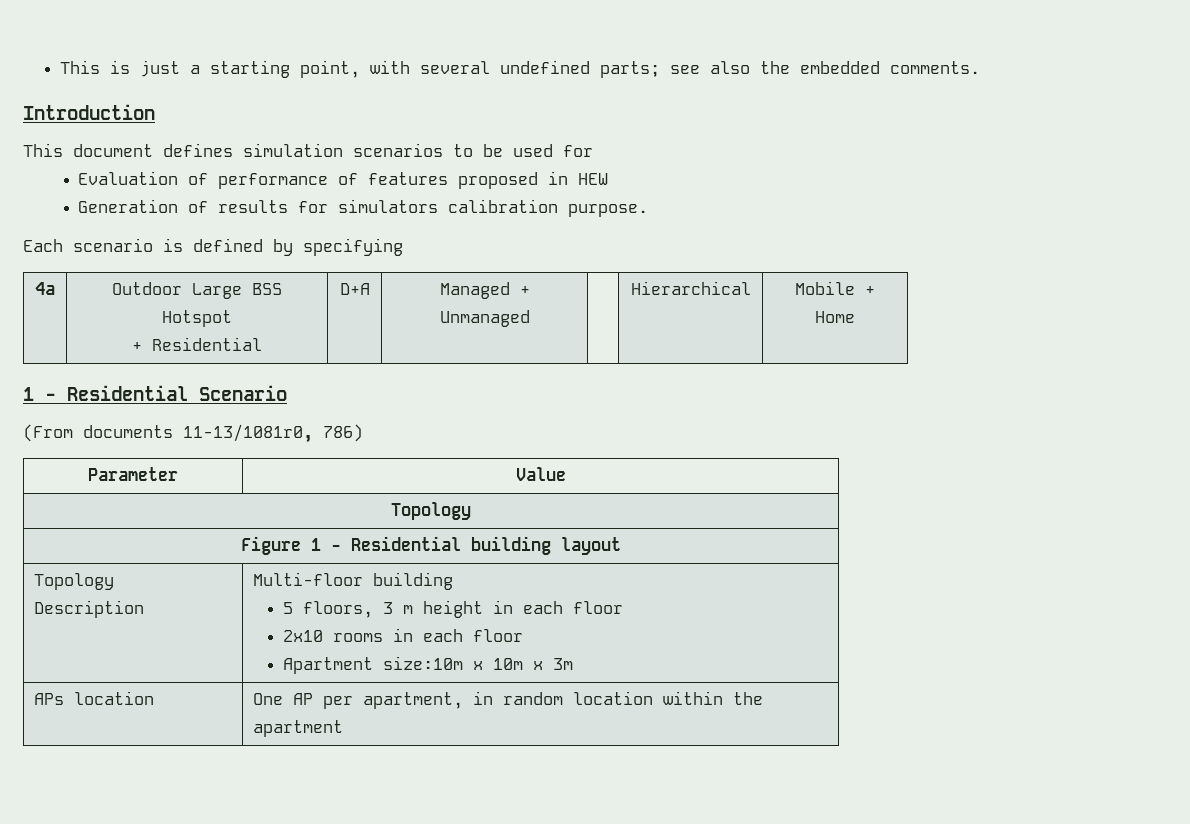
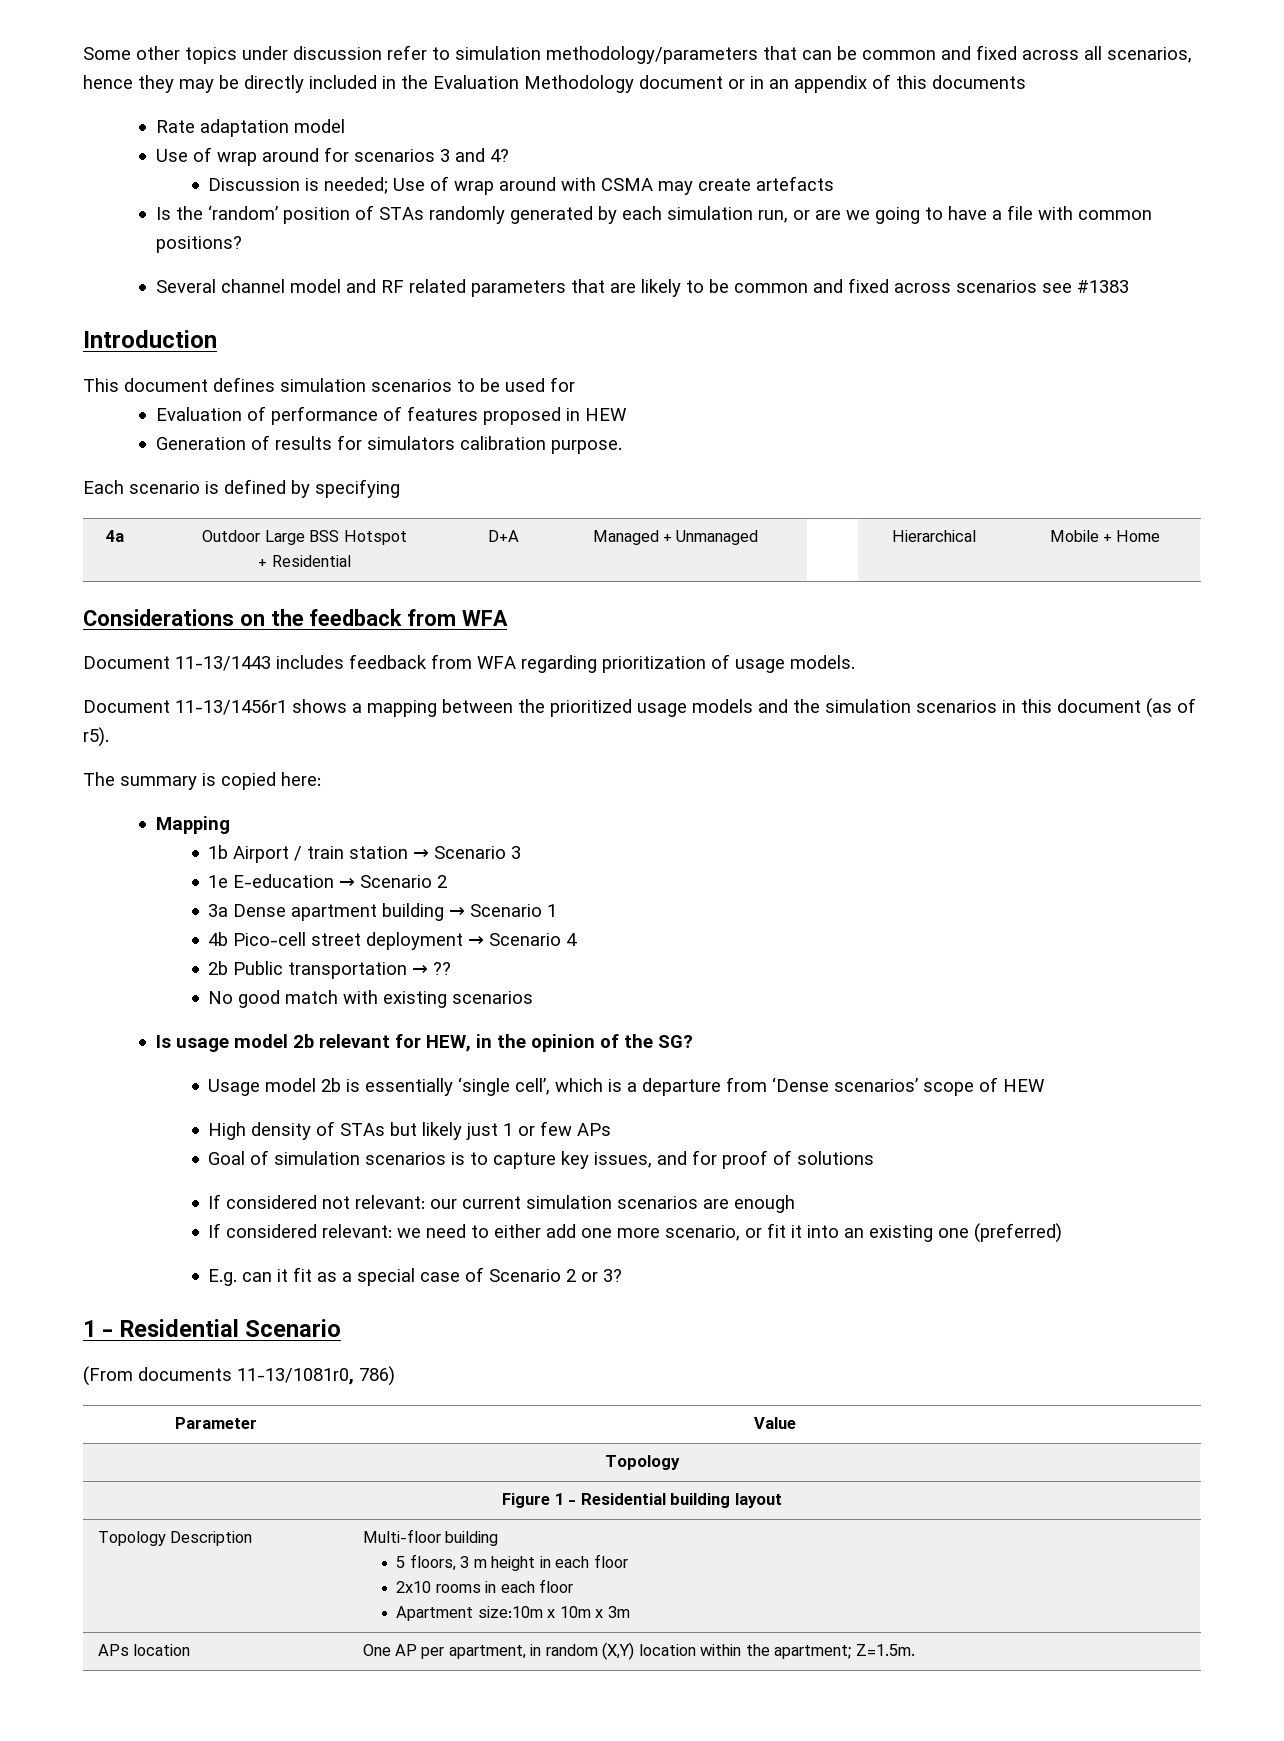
- This is just a starting point, with several undefined parts; see also the embedded comments.
+ Some other topics under discussion refer to simulation methodology/parameters that can be common and fixed across all scenarios, hence they may be directly included in the Evaluation Methodology document or in an appendix of this documents
+ Rate adaptation model
+ Use of wrap around for scenarios 3 and 4?
+ Discussion is needed; Use of wrap around with CSMA may create artefacts
+ Is the ‘random’ position of STAs randomly generated by each simulation run, or are we going to have a file with common positions?
+ Several channel model and RF related parameters that are likely to be common and fixed across scenarios see #1383
+ Considerations on the feedback from WFA
+ Document 11-13/1443 includes feedback from WFA regarding prioritization of usage models.
+ Document 11-13/1456r1 shows a mapping between the prioritized usage models and the simulation scenarios in this document (as of r5).
+ The summary is copied here:
+ Mapping
+ 1b Airport / train station → Scenario 3
+ 1e E-education → Scenario 2
+ 3a Dense apartment building → Scenario 1
+ 4b Pico-cell street deployment → Scenario 4
+ 2b Public transportation → ??
+ No good match with existing scenarios
+ Is usage model 2b relevant for HEW, in the opinion of the SG?
+ Usage model 2b is essentially ‘single cell’, which is a departure from ‘Dense scenarios’ scope of HEW
+ High density of STAs but likely just 1 or few APs
+ Goal of simulation scenarios is to capture key issues, and for proof of solutions
+ If considered not relevant: our current simulation scenarios are enough
+ If considered relevant: we need to either add one more scenario, or fit it into an existing one (preferred)
+ E.g. can it fit as a special case of Scenario 2 or 3?
- APs location | One AP per apartment, in random location within the apartment
+ APs location | One AP per apartment, in random (X,Y) location within the apartment; Z=1.5m.

